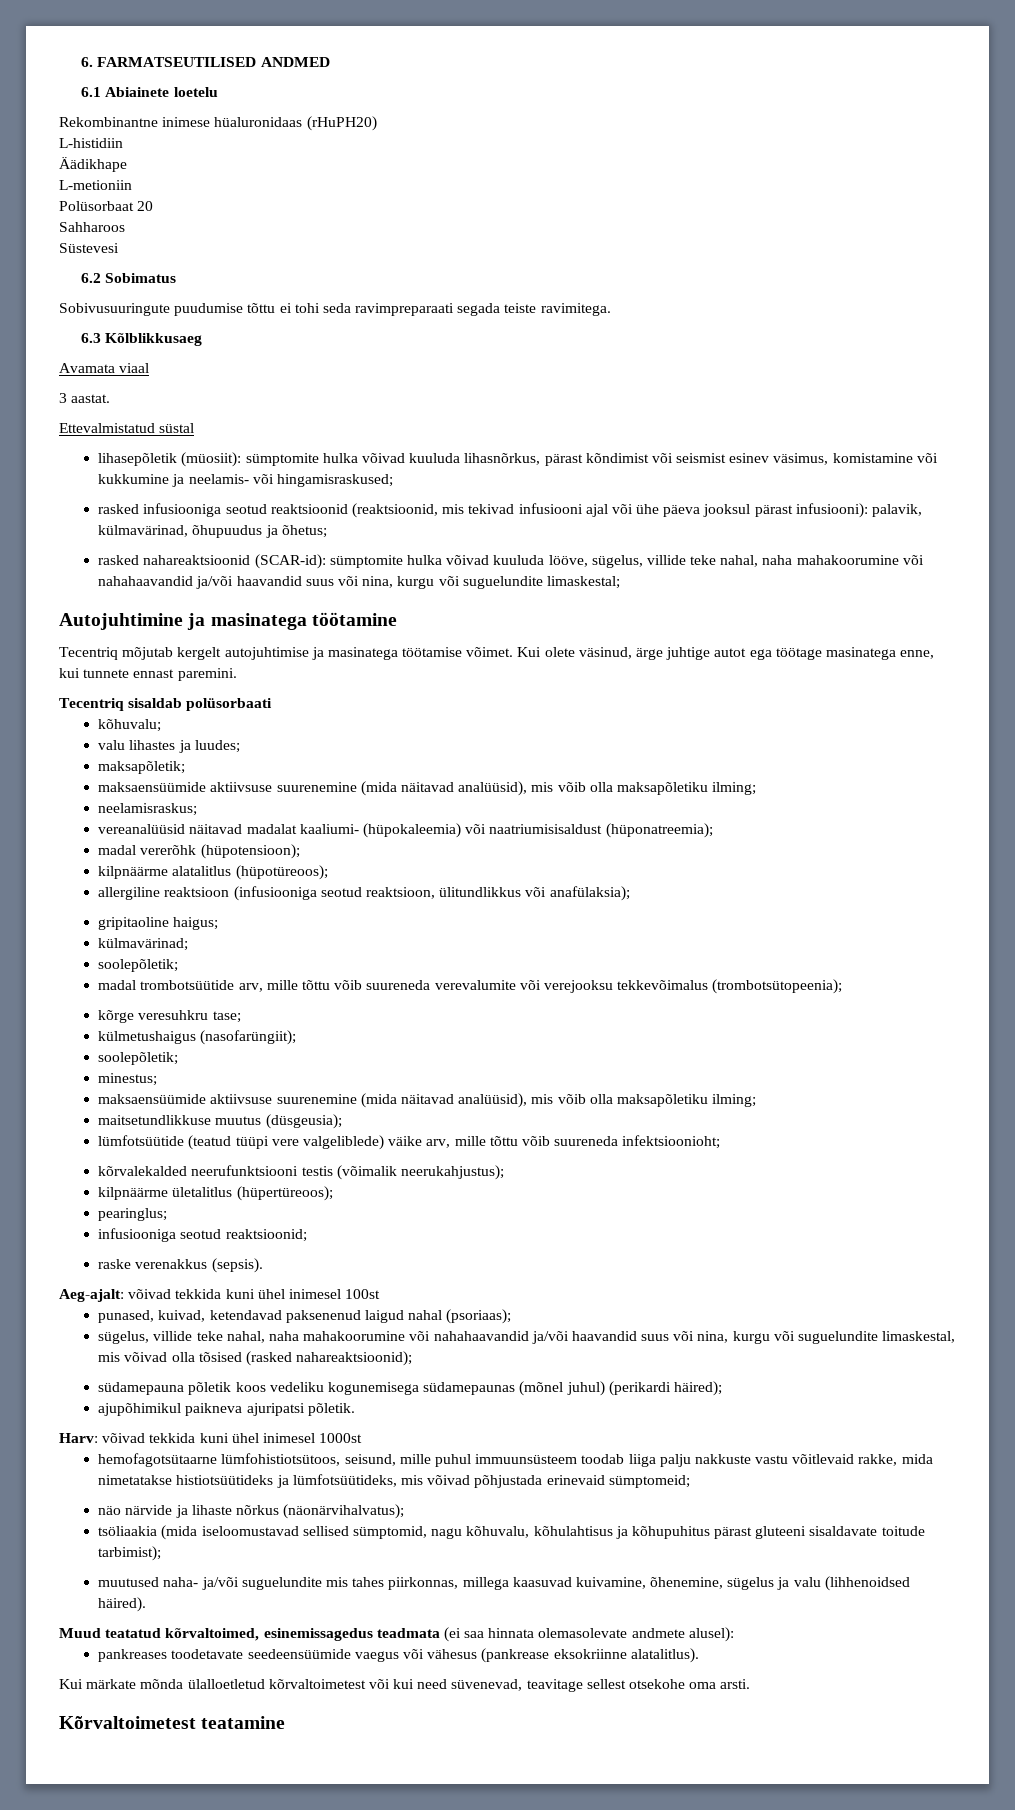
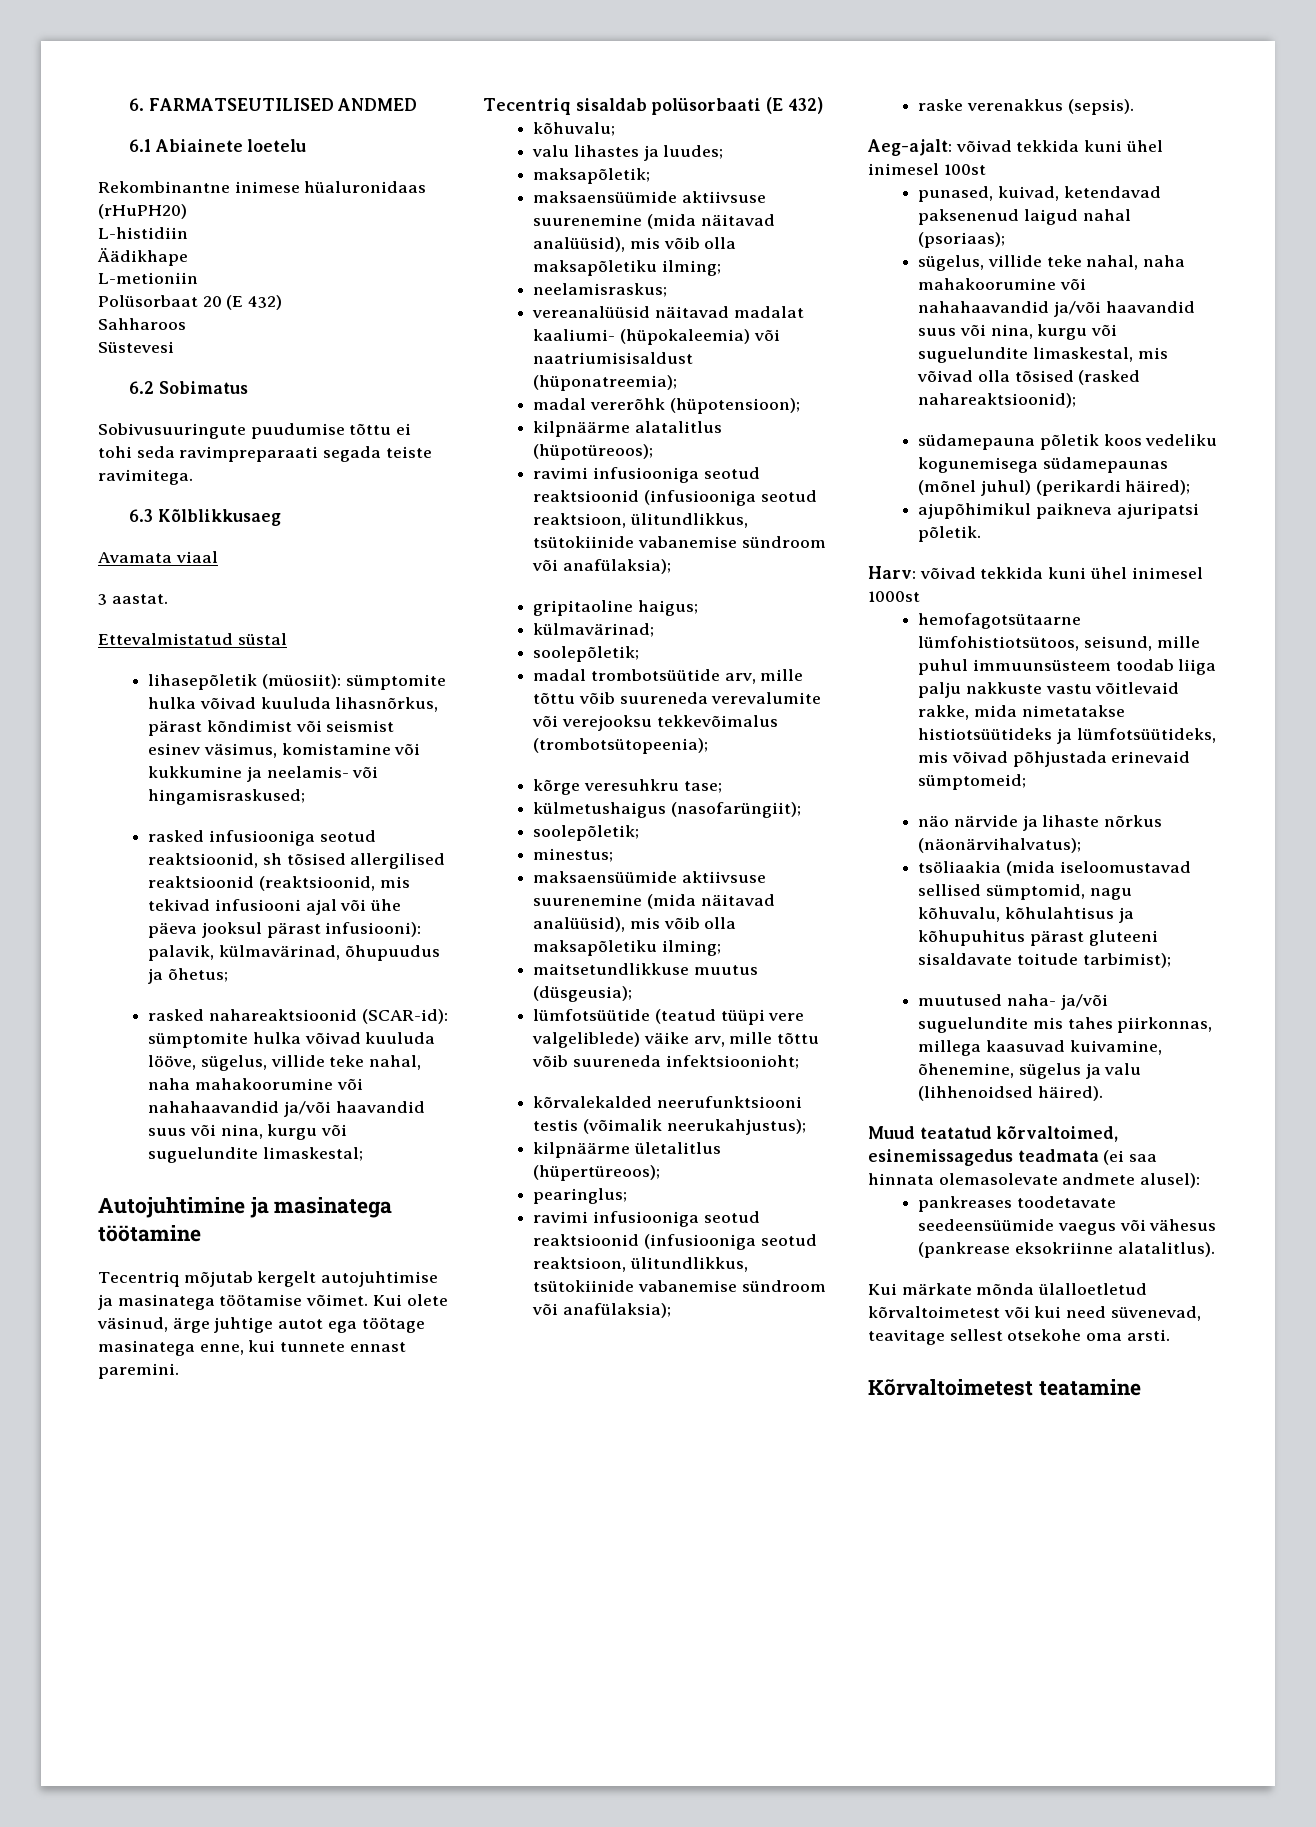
- Polüsorbaat 20
+ Polüsorbaat 20 (E 432)
- rasked infusiooniga seotud reaktsioonid (reaktsioonid, mis tekivad infusiooni ajal või ühe päeva jooksul pärast infusiooni): palavik, külmavärinad, õhupuudus ja õhetus;
+ rasked infusiooniga seotud reaktsioonid, sh tõsised allergilised reaktsioonid (reaktsioonid, mis tekivad infusiooni ajal või ühe päeva jooksul pärast infusiooni): palavik, külmavärinad, õhupuudus ja õhetus;
- Tecentriq sisaldab polüsorbaati
+ Tecentriq sisaldab polüsorbaati (E 432)
  kilpnäärme alatalitlus (hüpotüreoos);
- allergiline reaktsioon (infusiooniga seotud reaktsioon, ülitundlikkus või anafülaksia);
+ ravimi infusiooniga seotud reaktsioonid (infusiooniga seotud reaktsioon, ülitundlikkus, tsütokiinide vabanemise sündroom või anafülaksia);
  pearinglus;
- infusiooniga seotud reaktsioonid;
+ ravimi infusiooniga seotud reaktsioonid (infusiooniga seotud reaktsioon, ülitundlikkus, tsütokiinide vabanemise sündroom või anafülaksia);

